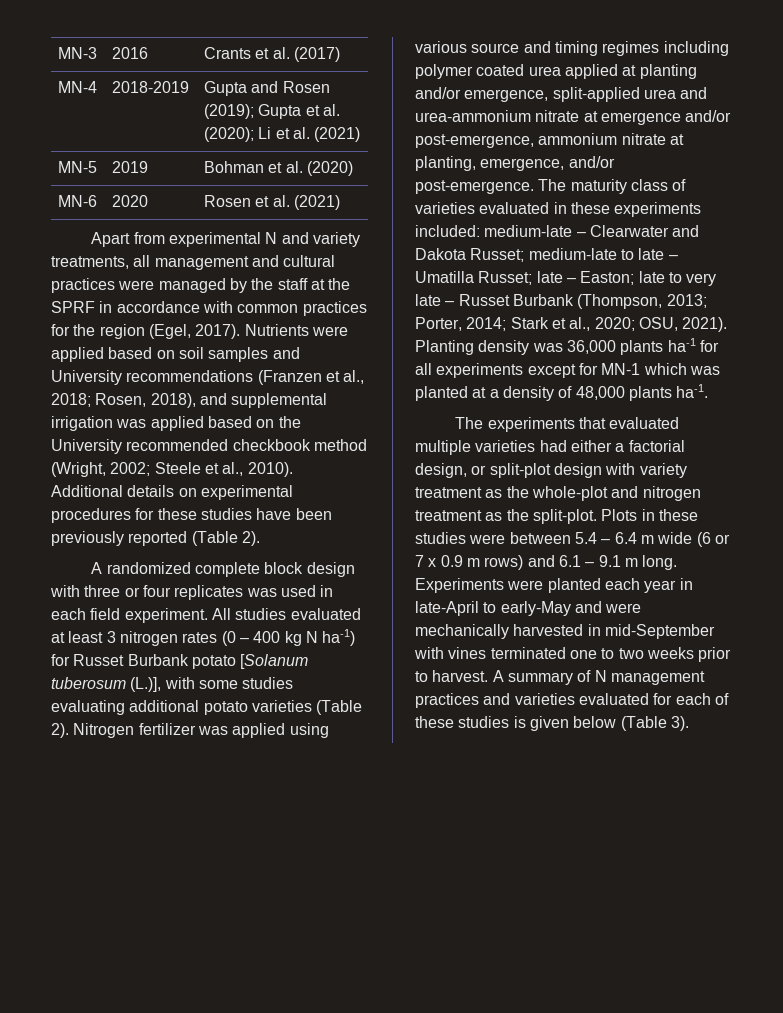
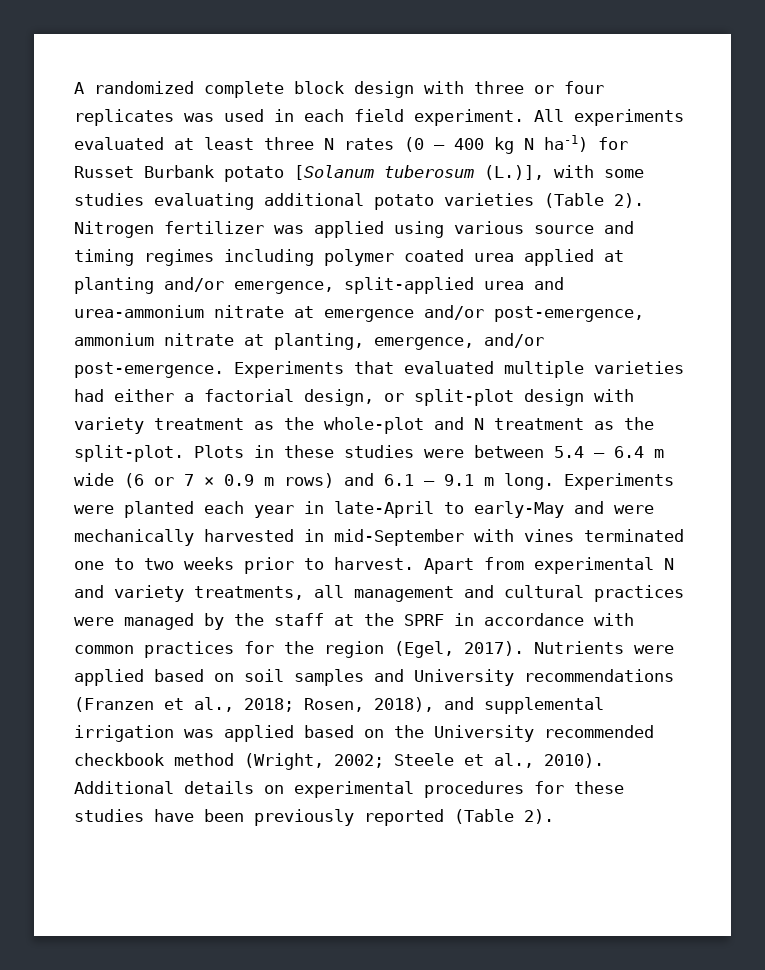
- MN-3 | 2016 | Crants et al. (2017)
- MN-4 | 2018-2019 | Gupta and Rosen (2019); Gupta et al. (2020); Li et al. (2021)
- MN-5 | 2019 | Bohman et al. (2020)
- MN-6 | 2020 | Rosen et al. (2021)
- Apart from experimental N and variety treatments, all management and cultural practices were managed by the staff at the SPRF in accordance with common practices for the region (Egel, 2017).
+ A randomized complete block design with three or four replicates was used in each field experiment. All experiments evaluated at least three N rates (0 – 400 kg N ha-1) for Russet Burbank potato [Solanum tuberosum (L.)], with some studies evaluating additional potato varieties (Table 2). Nitrogen fertilizer was applied using various source and timing regimes including polymer coated urea applied at planting and/or emergence, split-applied urea and urea-ammonium nitrate at emergence and/or post-emergence, ammonium nitrate at planting, emergence, and/or post-emergence. Experiments that evaluated multiple varieties had either a factorial design, or split-plot design with variety treatment as the whole-plot and N treatment as the split-plot. Plots in these studies were between 5.4 – 6.4 m wide (6 or 7 × 0.9 m rows) and 6.1 – 9.1 m long. Experiments were planted each year in late-April to early-May and were mechanically harvested in mid-September with vines terminated one to two weeks prior to harvest. Apart from experimental N and variety treatments, all management and cultural practices were managed by the staff at the SPRF in accordance with common practices for the region (Egel, 2017).
- A randomized complete block design with three or four replicates was used in each field experiment. All studies evaluated at least 3 nitrogen rates (0 – 400 kg N ha-1) for Russet Burbank potato [Solanum tuberosum (L.)], with some studies evaluating additional potato varieties (Table 2). Nitrogen fertilizer was applied using various source and timing regimes including polymer coated urea applied at planting and/or emergence, split-applied urea and urea-ammonium nitrate at emergence and/or post-emergence, ammonium nitrate at planting, emergence, and/or post-emergence. The maturity class of varieties evaluated in these experiments included: medium-late – Clearwater and Dakota Russet; medium-late to late – Umatilla Russet; late – Easton; late to very late – Russet Burbank (Thompson, 2013; Porter, 2014; Stark et al., 2020; OSU, 2021). Planting density was 36,000 plants ha-1 for all experiments except for MN-1 which was planted at a density of 48,000 plants ha-1.
- The experiments that evaluated multiple varieties had either a factorial design, or split-plot design with variety treatment as the whole-plot and nitrogen treatment as the split-plot. Plots in these studies were between 5.4 – 6.4 m wide (6 or 7 x 0.9 m rows) and 6.1 – 9.1 m long. Experiments were planted each year in late-April to early-May and were mechanically harvested in mid-September with vines terminated one to two weeks prior to harvest. A summary of N management practices and varieties evaluated for each of these studies is given below (Table 3).

